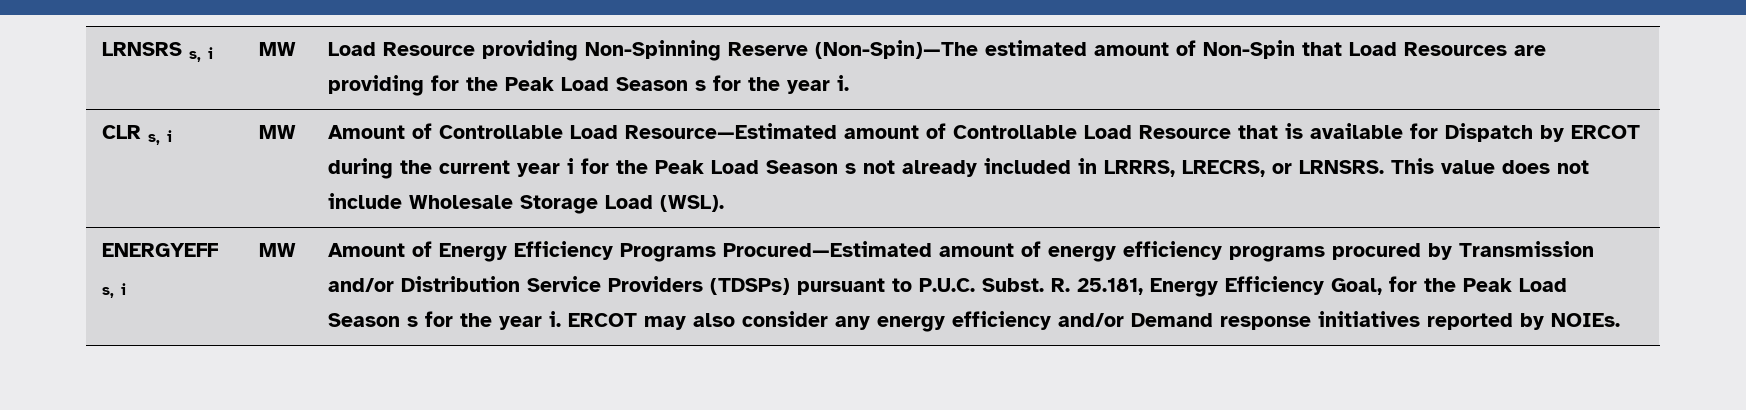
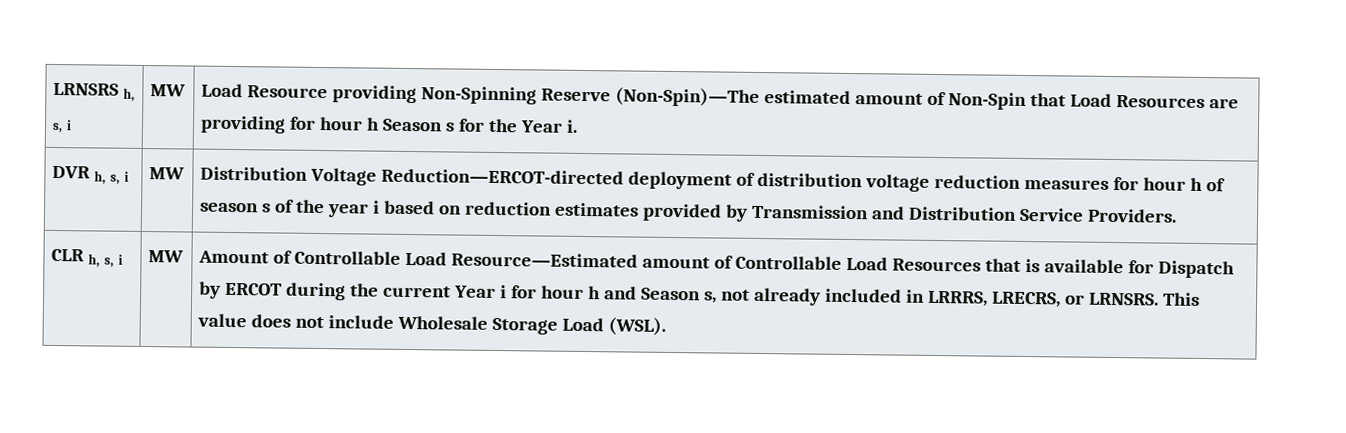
- LRNSRS s, i | MW | Load Resource providing Non-Spinning Reserve (Non-Spin)—The estimated amount of Non-Spin that Load Resources are providing for the Peak Load Season s for the year i.
+ LRNSRS h, s, i | MW | Load Resource providing Non-Spinning Reserve (Non-Spin)—The estimated amount of Non-Spin that Load Resources are providing for hour h Season s for the Year i.
+ DVR h, s, i | MW | Distribution Voltage Reduction—ERCOT-directed deployment of distribution voltage reduction measures for hour h of season s of the year i based on reduction estimates provided by Transmission and Distribution Service Providers.
- CLR s, i
+ CLR h, s, i
- Amount of Controllable Load Resource—Estimated amount of Controllable Load Resource that is available for Dispatch by ERCOT during the current year i for the Peak Load Season s not already included in LRRRS, LRECRS, or LRNSRS.
+ Amount of Controllable Load Resource—Estimated amount of Controllable Load Resources that is available for Dispatch by ERCOT during the current Year i for hour h and Season s, not already included in LRRRS, LRECRS, or LRNSRS.
- ENERGYEFF s, i | MW | Amount of Energy Efficiency Programs Procured—Estimated amount of energy efficiency programs procured by Transmission and/or Distribution Service Providers (TDSPs) pursuant to P.U.C. Subst. R. 25.181, Energy Efficiency Goal, for the Peak Load Season s for the year i. ERCOT may also consider any energy efficiency and/or Demand response initiatives reported by NOIEs.

